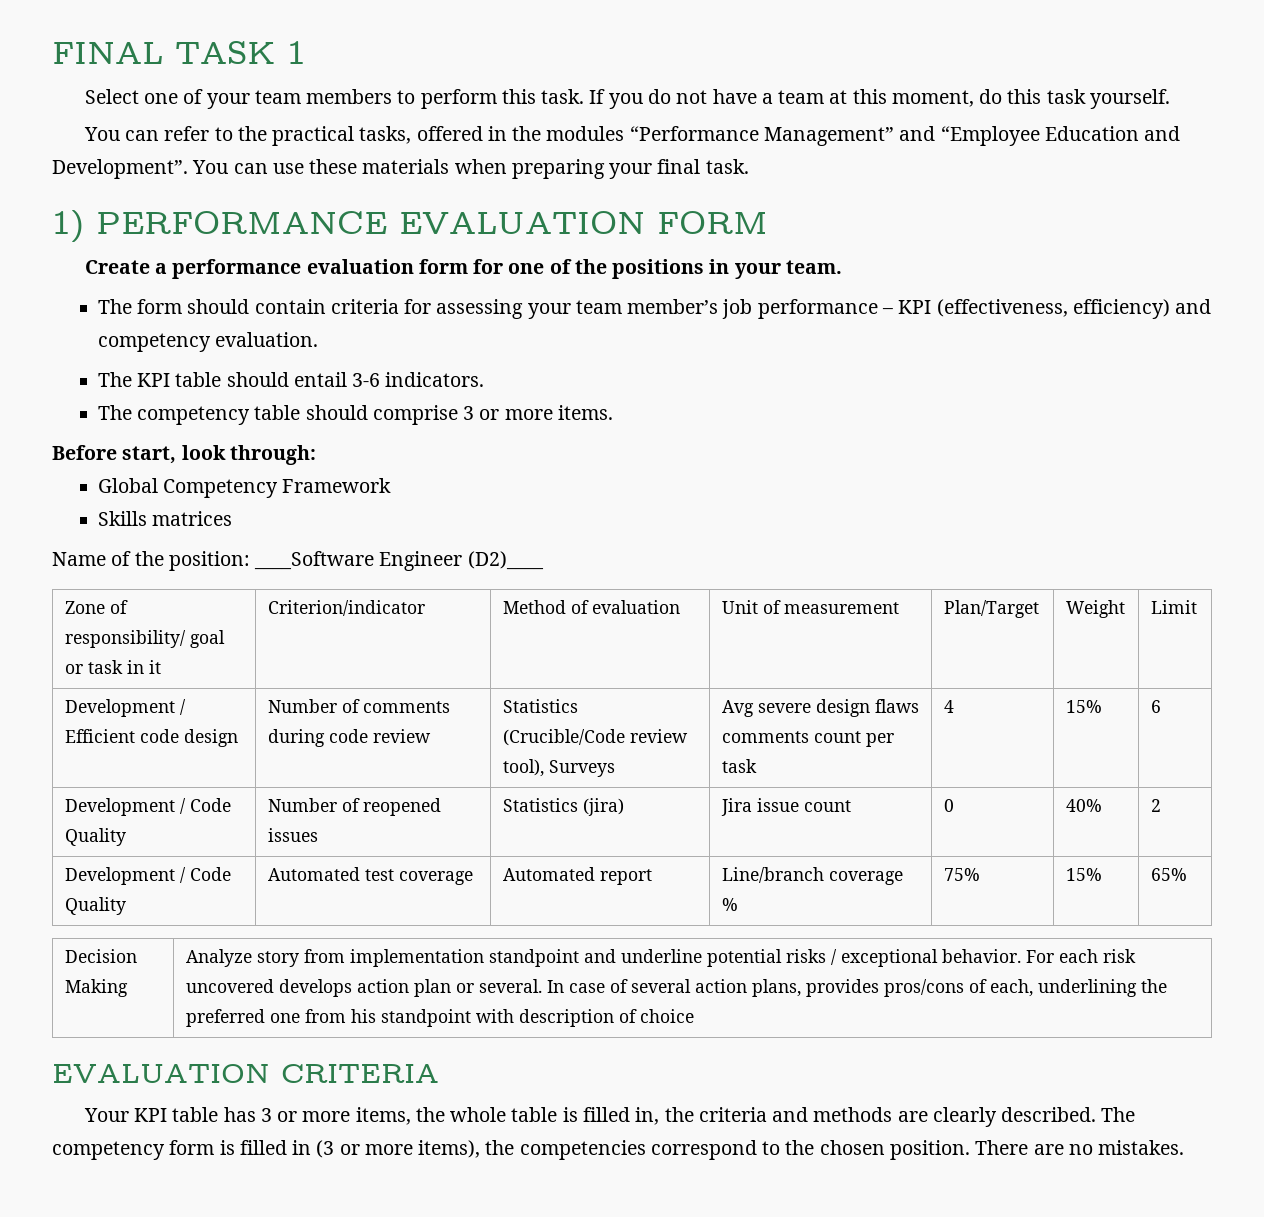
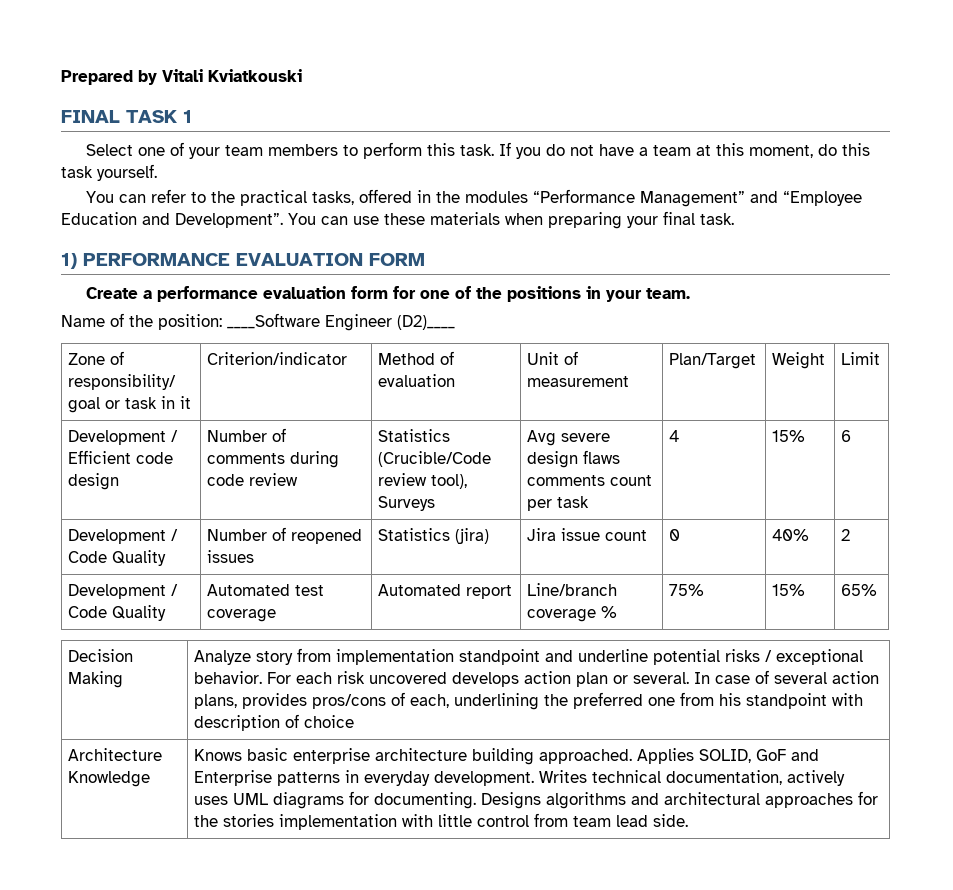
+ Prepared by Vitali Kviatkouski
- The form should contain criteria for assessing your team member’s job performance – KPI (effectiveness, efficiency) and competency evaluation.
- The KPI table should entail 3-6 indicators.
- The competency table should comprise 3 or more items.
- Before start, look through:
- Global Competency Framework
- Skills matrices
- EVALUATION CRITERIA
- Your KPI table has 3 or more items, the whole table is filled in, the criteria and methods are clearly described. The competency form is filled in (3 or more items), the competencies correspond to the chosen position. There are no mistakes.
+ Architecture Knowledge | Knows basic enterprise architecture building approached. Applies SOLID, GoF and Enterprise patterns in everyday development. Writes technical documentation, actively uses UML diagrams for documenting. Designs algorithms and architectural approaches for the stories implementation with little control from team lead side.

